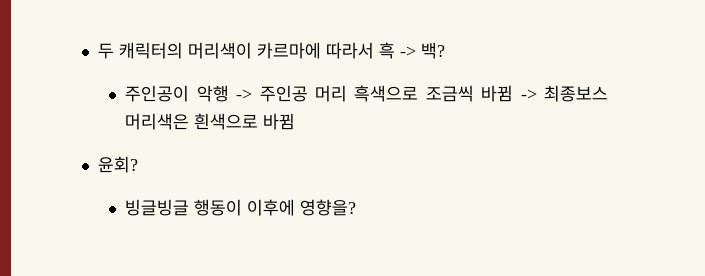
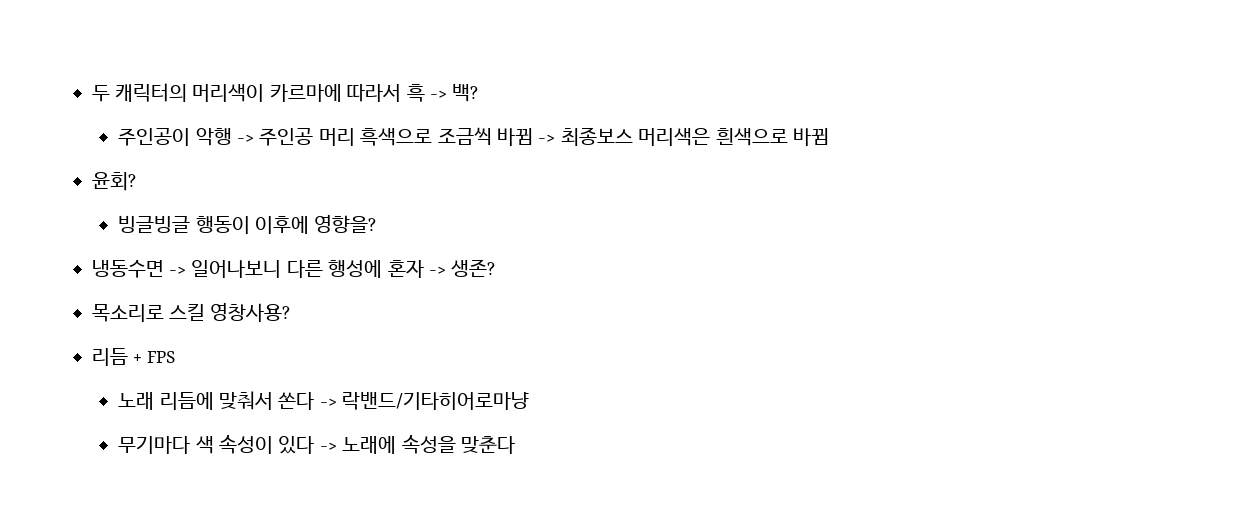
+ 냉동수면 -> 일어나보니 다른 행성에 혼자 -> 생존?
+ 목소리로 스킬 영창사용?
+ 리듬 + FPS
+ 노래 리듬에 맞춰서 쏜다 -> 락밴드/기타히어로마냥
+ 무기마다 색 속성이 있다 -> 노래에 속성을 맞춘다

